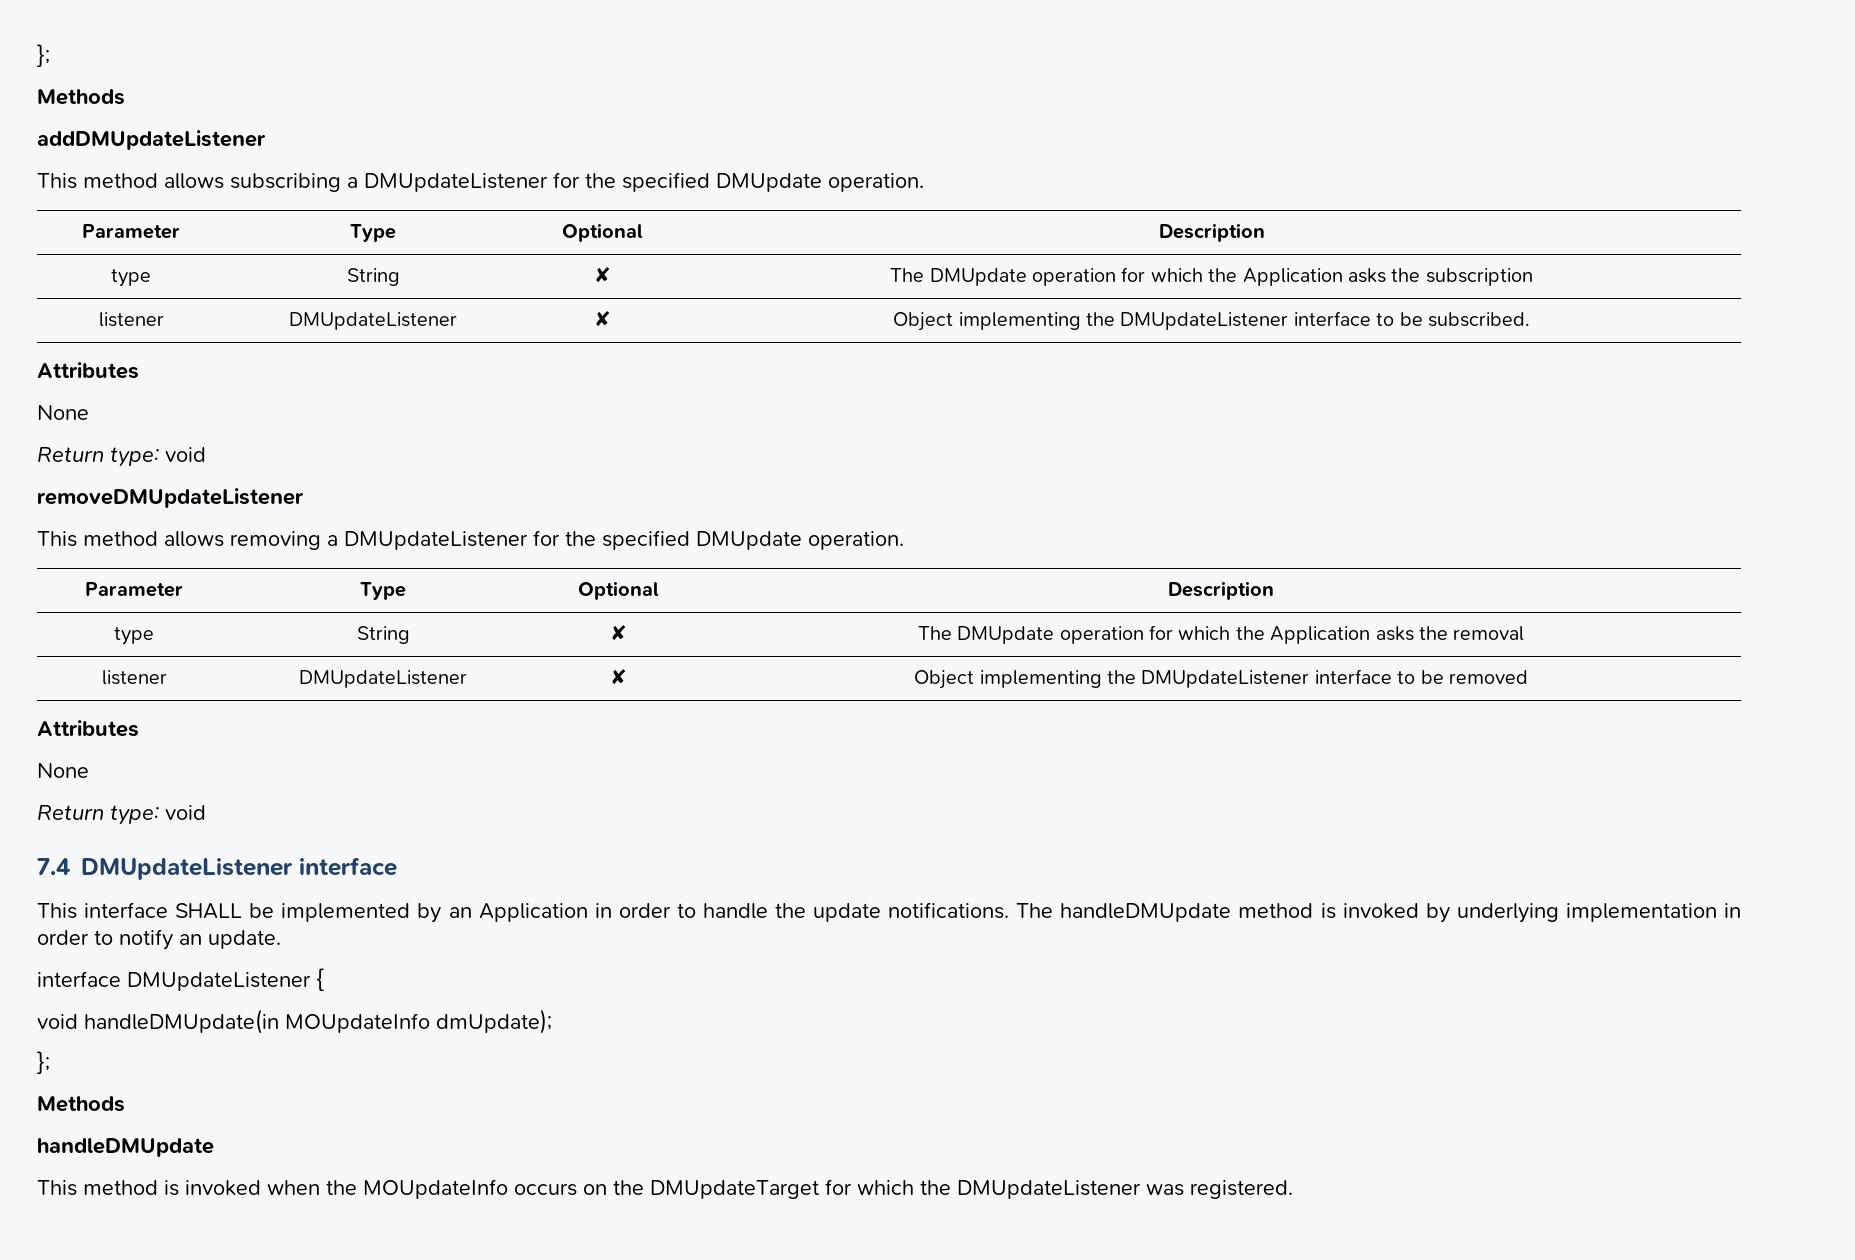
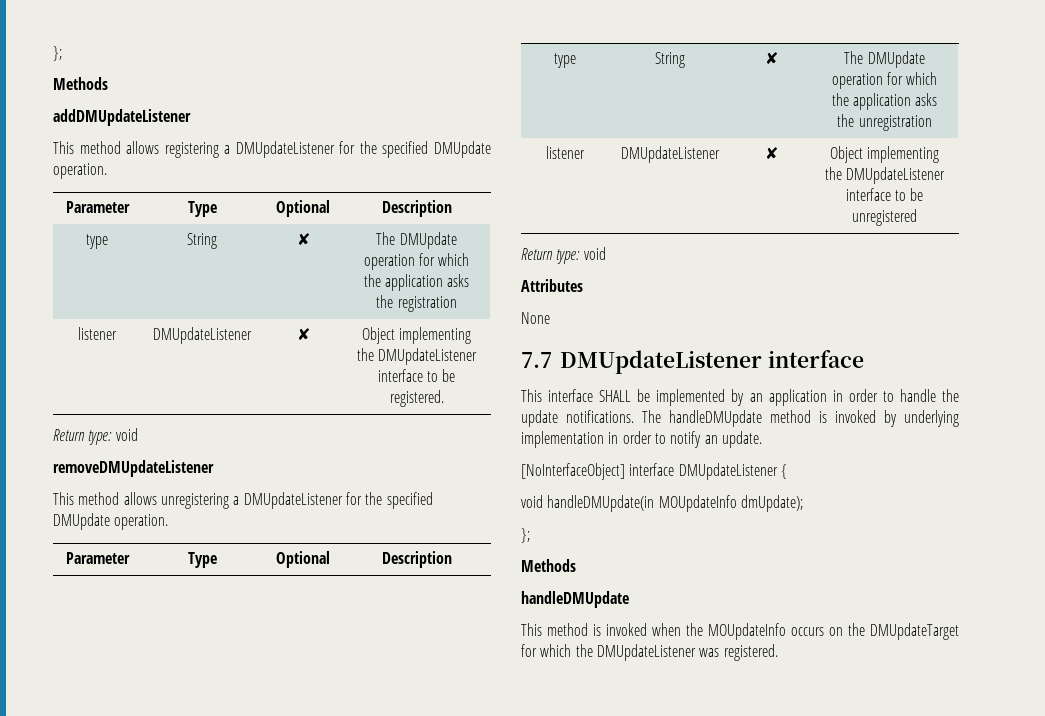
- This method allows subscribing a DMUpdateListener for the specified DMUpdate operation.
+ This method allows registering a DMUpdateListener for the specified DMUpdate operation.
- type | String | ✘ | The DMUpdate operation for which the Application asks the subscription
+ type | String | ✘ | The DMUpdate operation for which the application asks the registration
- listener | DMUpdateListener | ✘ | Object implementing the DMUpdateListener interface to be subscribed.
- Attributes
- None
+ listener | DMUpdateListener | ✘ | Object implementing the DMUpdateListener interface to be registered.
- This method allows removing a DMUpdateListener for the specified DMUpdate operation.
+ This method allows unregistering a DMUpdateListener for the specified DMUpdate operation.
- type | String | ✘ | The DMUpdate operation for which the Application asks the removal
+ type | String | ✘ | The DMUpdate operation for which the application asks the unregistration
- listener | DMUpdateListener | ✘ | Object implementing the DMUpdateListener interface to be removed
+ listener | DMUpdateListener | ✘ | Object implementing the DMUpdateListener interface to be unregistered
+ Return type: void
  Attributes
  None
- Return type: void
- 7.4 DMUpdateListener interface
+ 7.7 DMUpdateListener interface
- This interface SHALL be implemented by an Application in order to handle the update notifications.
+ This interface SHALL be implemented by an application in order to handle the update notifications.
- interface DMUpdateListener {
+ [NoInterfaceObject] interface DMUpdateListener {

